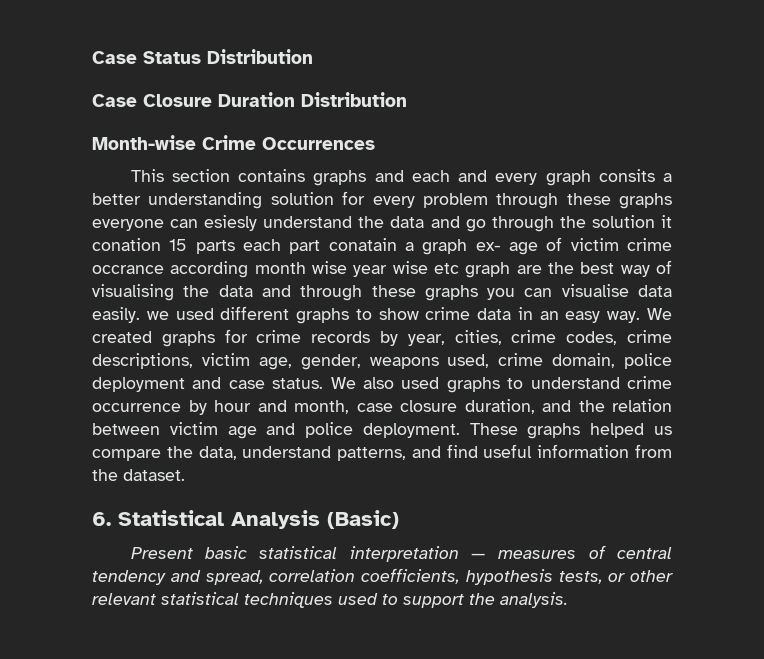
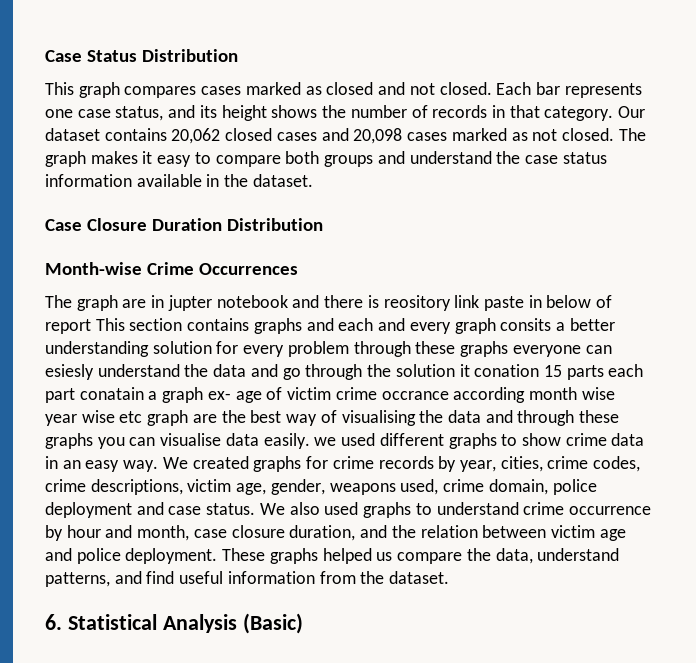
+ This graph compares cases marked as closed and not closed. Each bar represents one case status, and its height shows the number of records in that category. Our dataset contains 20,062 closed cases and 20,098 cases marked as not closed. The graph makes it easy to compare both groups and understand the case status information available in the dataset.
- This section contains graphs and each and every graph consits a better understanding solution for every problem through these graphs everyone can esiesly understand the data and go through the solution it conation 15 parts each part conatain a graph ex- age of victim crime occrance according month wise year wise etc graph are the best way of visualising the data and through these graphs you can visualise data easily. we used different graphs to show crime data in an easy way.
+ The graph are in jupter notebook and there is reository link paste in below of report This section contains graphs and each and every graph consits a better understanding solution for every problem through these graphs everyone can esiesly understand the data and go through the solution it conation 15 parts each part conatain a graph ex- age of victim crime occrance according month wise year wise etc graph are the best way of visualising the data and through these graphs you can visualise data easily. we used different graphs to show crime data in an easy way.
- Present basic statistical interpretation — measures of central tendency and spread, correlation coefficients, hypothesis tests, or other relevant statistical techniques used to support the analysis.

